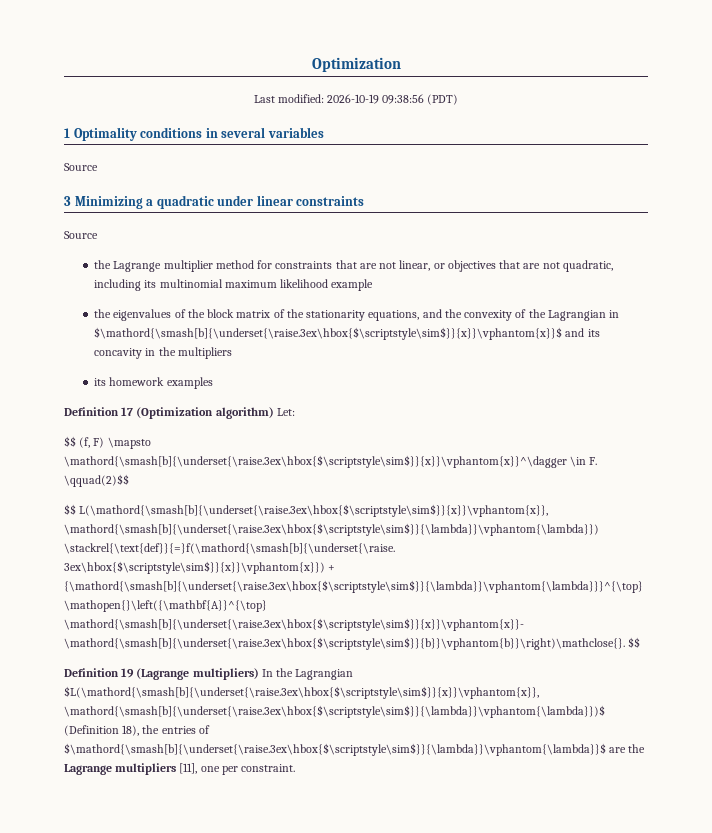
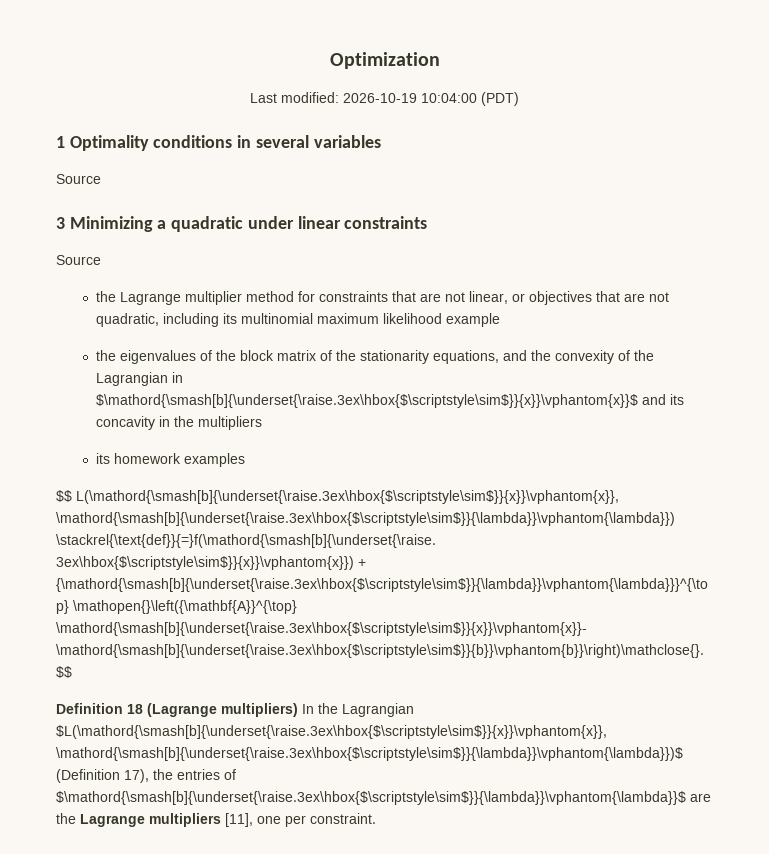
- Last modified: 2026-10-19 09:38:56 (PDT)
+ Last modified: 2026-10-19 10:04:00 (PDT)
- Definition 17 (Optimization algorithm) Let:
- $$ (f, F) \mapsto \mathord{\smash[b]{\underset{\raise.3ex\hbox{$\scriptstyle\sim$}}{x}}\vphantom{x}}^\dagger \in F. \qquad(2)$$
- Definition 19 (Lagrange multipliers) In the Lagrangian $L(\mathord{\smash[b]{\underset{\raise.3ex\hbox{$\scriptstyle\sim$}}{x}}\vphantom{x}}, \mathord{\smash[b]{\underset{\raise.3ex\hbox{$\scriptstyle\sim$}}{\lambda}}\vphantom{\lambda}})$ (Definition 18), the entries of $\mathord{\smash[b]{\underset{\raise.3ex\hbox{$\scriptstyle\sim$}}{\lambda}}\vphantom{\lambda}}$ are the Lagrange multipliers [11], one per constraint.
+ Definition 18 (Lagrange multipliers) In the Lagrangian $L(\mathord{\smash[b]{\underset{\raise.3ex\hbox{$\scriptstyle\sim$}}{x}}\vphantom{x}}, \mathord{\smash[b]{\underset{\raise.3ex\hbox{$\scriptstyle\sim$}}{\lambda}}\vphantom{\lambda}})$ (Definition 17), the entries of $\mathord{\smash[b]{\underset{\raise.3ex\hbox{$\scriptstyle\sim$}}{\lambda}}\vphantom{\lambda}}$ are the Lagrange multipliers [11], one per constraint.

